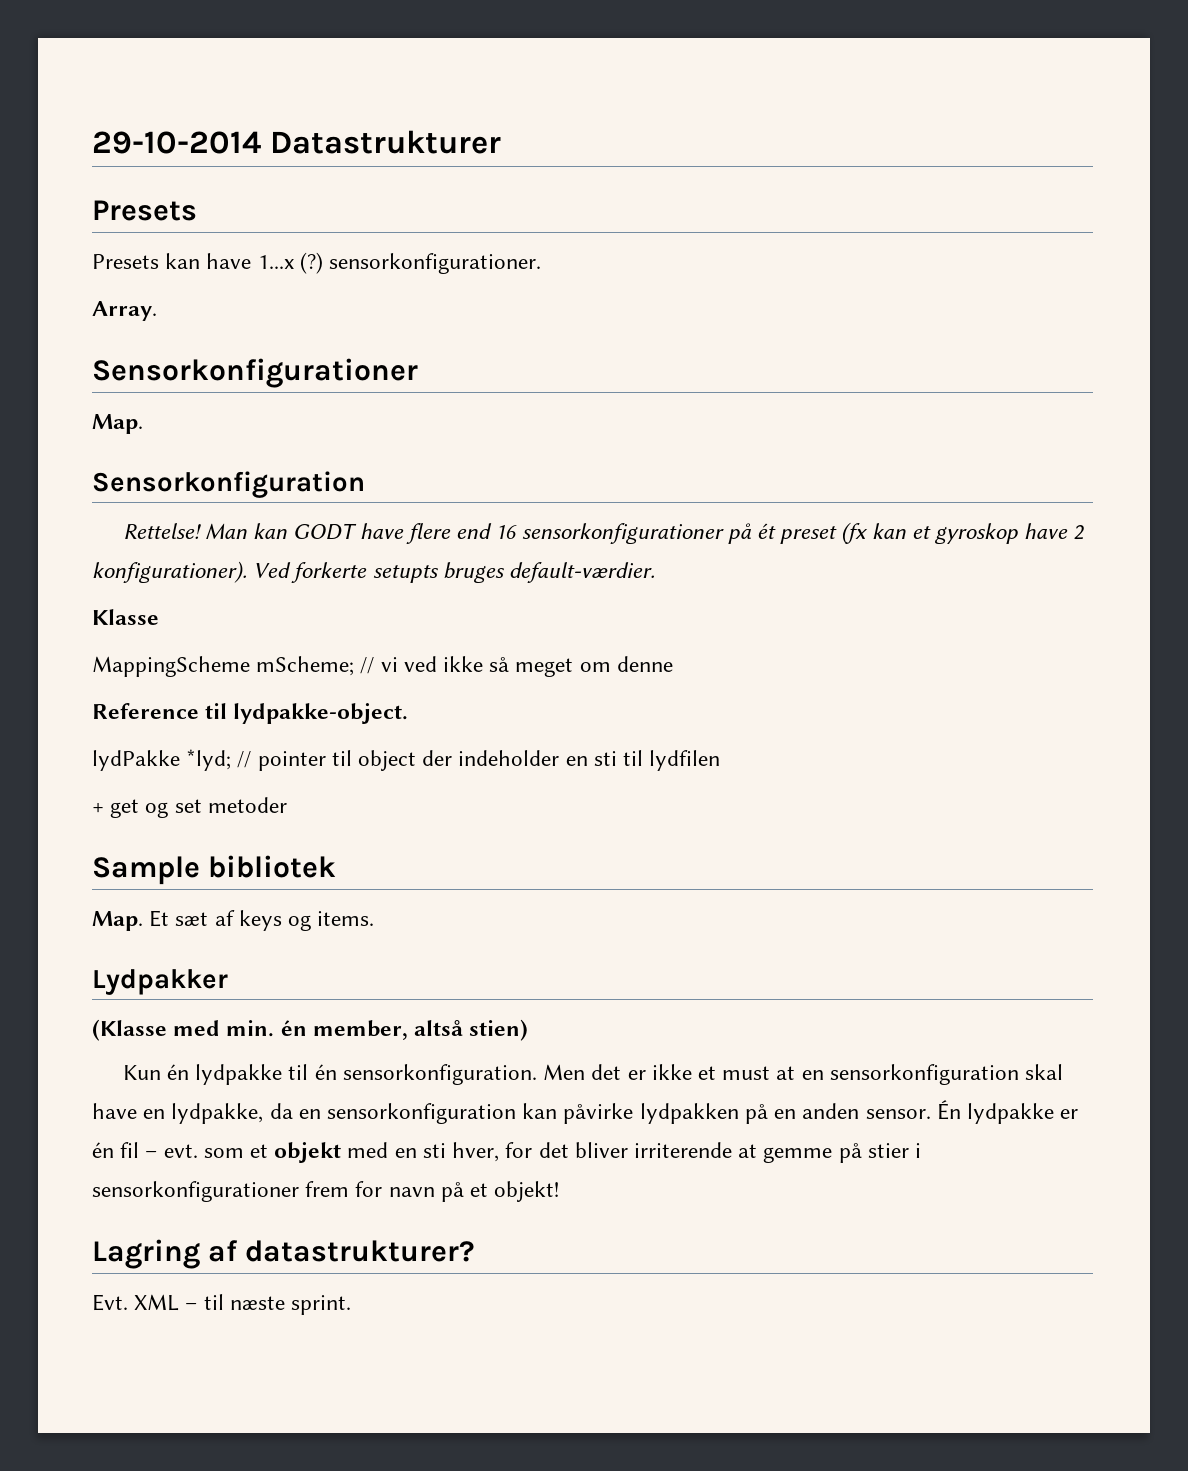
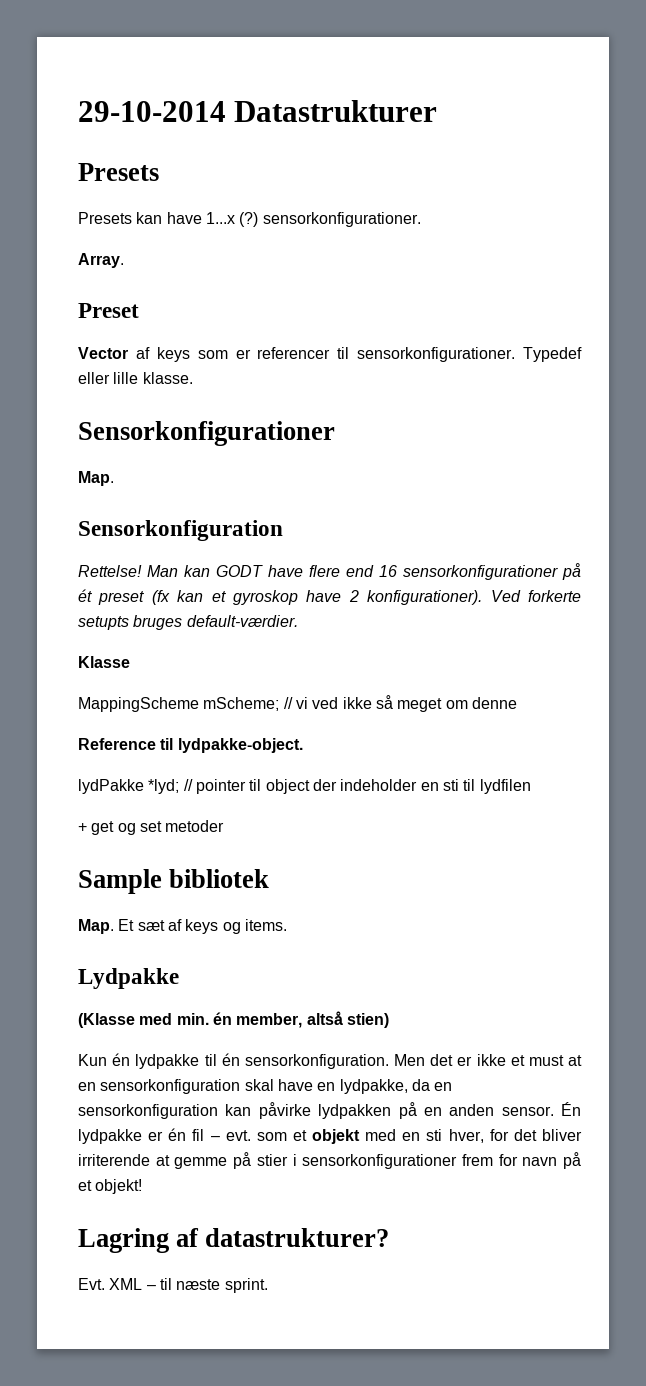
+ Preset
+ Vector af keys som er referencer til sensorkonfigurationer. Typedef eller lille klasse.
- Lydpakker
+ Lydpakke

